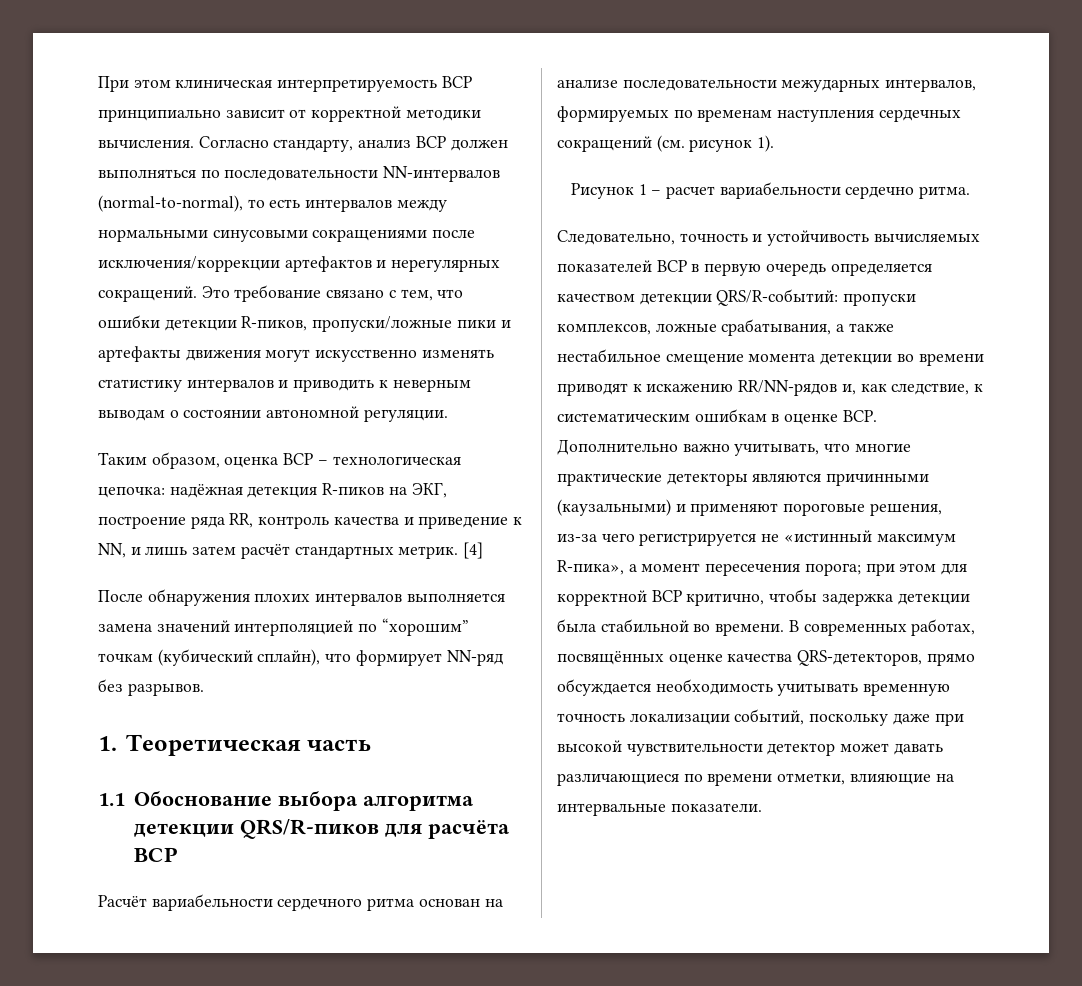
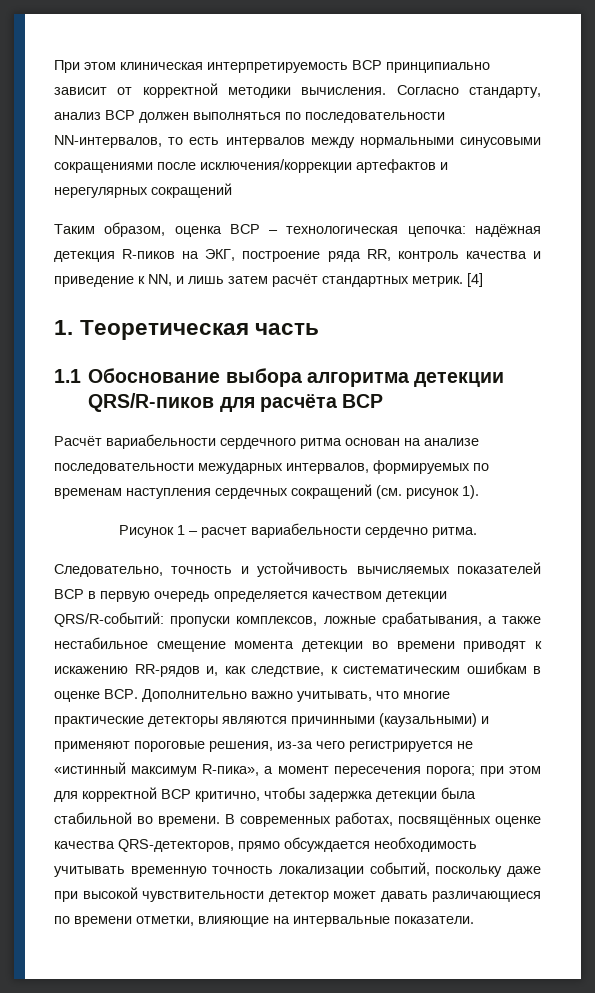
- Согласно стандарту, анализ ВСР должен выполняться по последовательности NN-интервалов (normal-to-normal), то есть интервалов между нормальными синусовыми сокращениями после исключения/коррекции артефактов и нерегулярных сокращений. Это требование связано с тем, что ошибки детекции R-пиков, пропуски/ложные пики и артефакты движения могут искусственно изменять статистику интервалов и приводить к неверным выводам о состоянии автономной регуляции.
+ Согласно стандарту, анализ ВСР должен выполняться по последовательности NN-интервалов, то есть интервалов между нормальными синусовыми сокращениями после исключения/коррекции артефактов и нерегулярных сокращений
- После обнаружения плохих интервалов выполняется замена значений интерполяцией по “хорошим” точкам (кубический сплайн), что формирует NN-ряд без разрывов.
- пропуски комплексов, ложные срабатывания, а также нестабильное смещение момента детекции во времени приводят к искажению RR/NN-рядов и, как следствие, к систематическим ошибкам в оценке ВСР. Дополнительно важно учитывать, что многие практические детекторы являются причинными (каузальными) и применяют пороговые решения, из-за чего регистрируется не «истинный максимум R-пика», а момент пересечения порога;
+ пропуски комплексов, ложные срабатывания, а также нестабильное смещение момента детекции во времени приводят к искажению RR-рядов и, как следствие, к систематическим ошибкам в оценке ВСР. Дополнительно важно учитывать, что многие практические детекторы являются причинными (каузальными) и применяют пороговые решения, из-за чего регистрируется не «истинный максимум R-пика», а момент пересечения порога;

